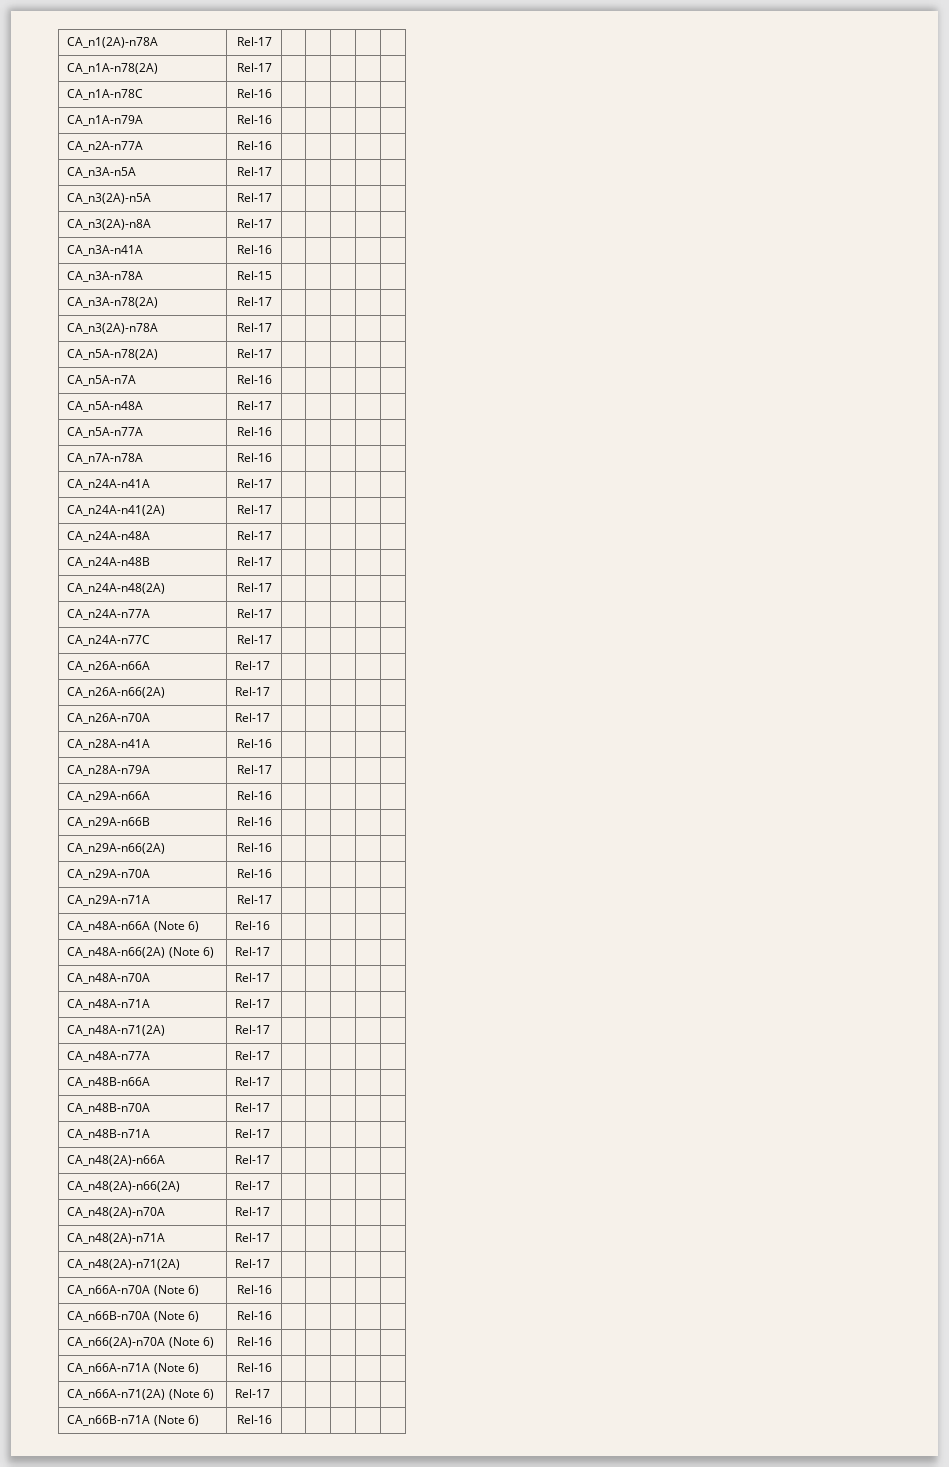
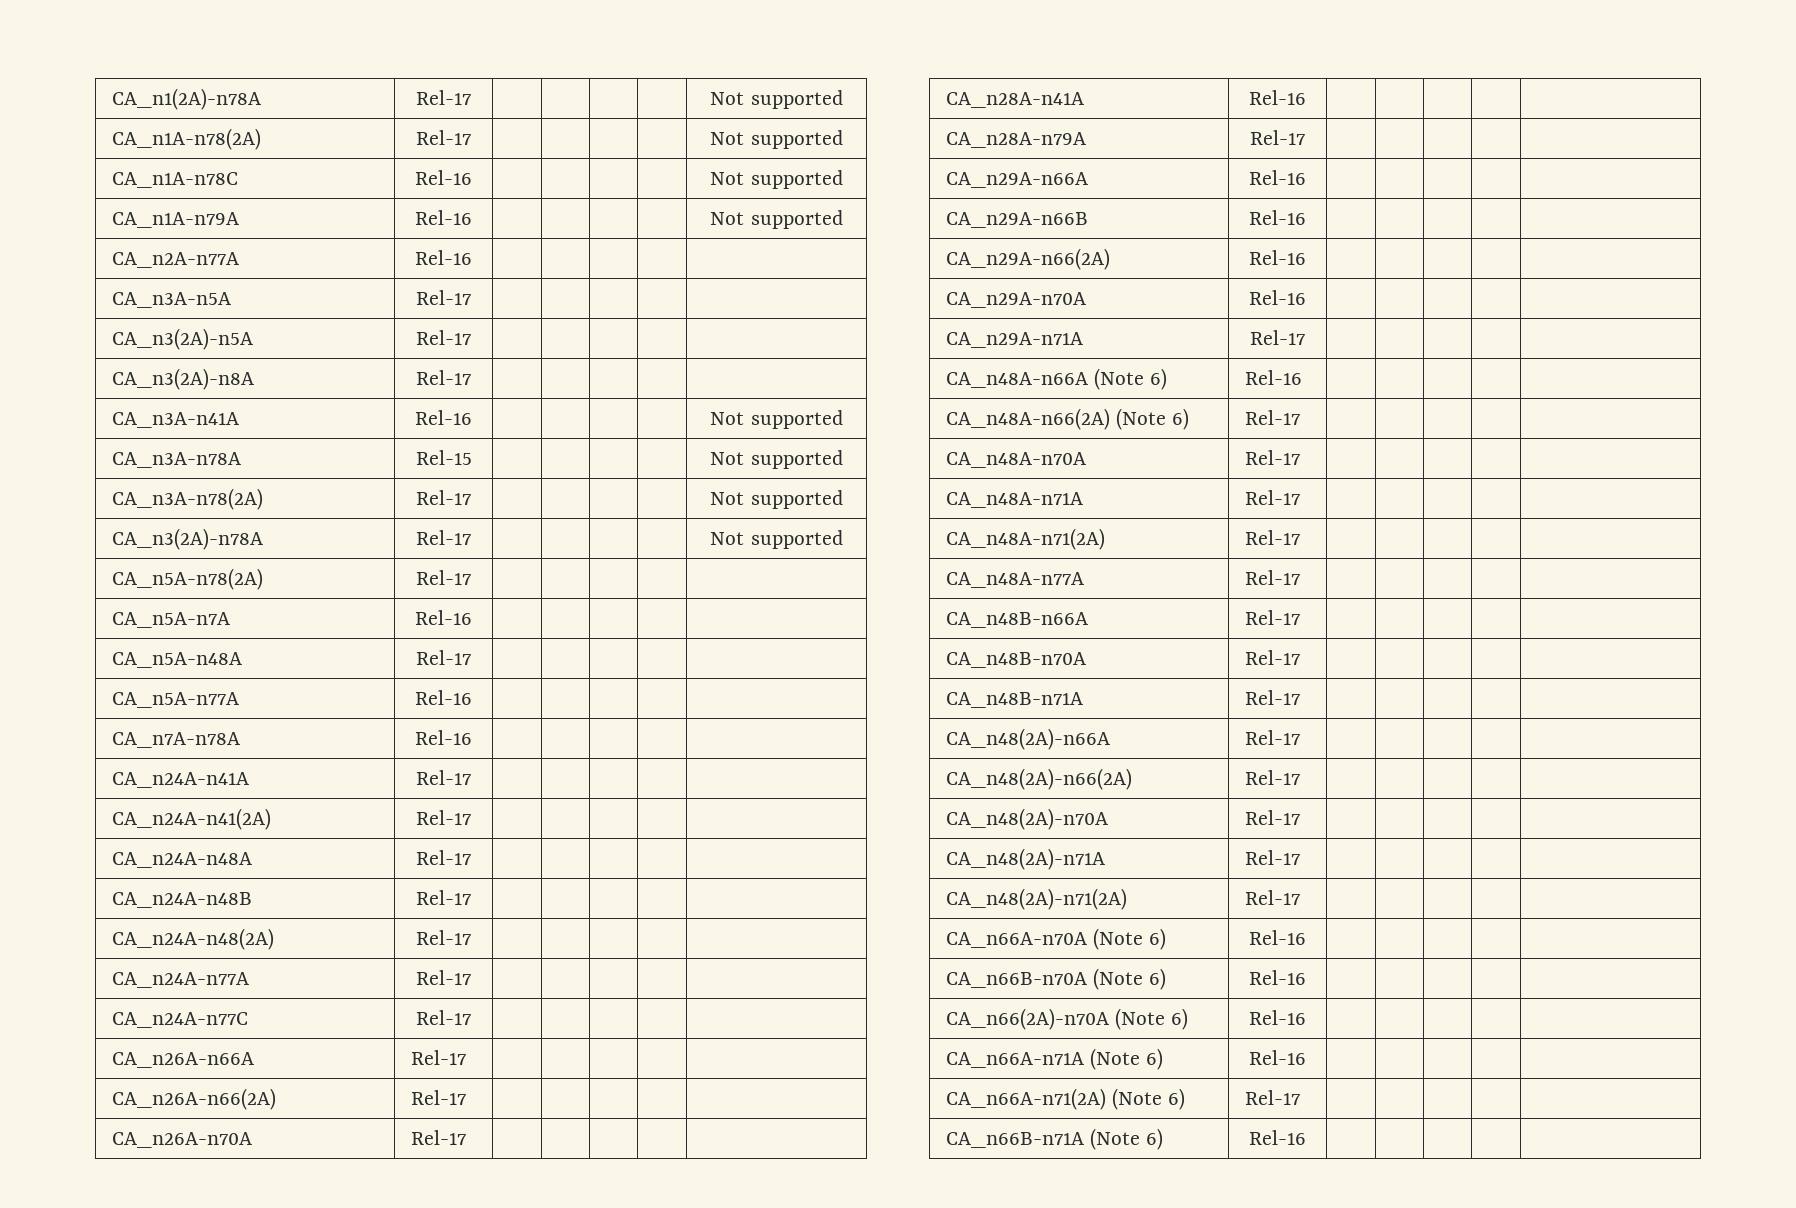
- CA_n1(2A)-n78A | Rel-17 | | | | |
+ CA_n1(2A)-n78A | Rel-17 | | | | | Not supported
- CA_n1A-n78(2A) | Rel-17 | | | | |
+ CA_n1A-n78(2A) | Rel-17 | | | | | Not supported
- CA_n1A-n78C | Rel-16 | | | | |
+ CA_n1A-n78C | Rel-16 | | | | | Not supported
- CA_n1A-n79A | Rel-16 | | | | |
+ CA_n1A-n79A | Rel-16 | | | | | Not supported
- CA_n3A-n41A | Rel-16 | | | | |
+ CA_n3A-n41A | Rel-16 | | | | | Not supported
- CA_n3A-n78A | Rel-15 | | | | |
+ CA_n3A-n78A | Rel-15 | | | | | Not supported
- CA_n3A-n78(2A) | Rel-17 | | | | |
+ CA_n3A-n78(2A) | Rel-17 | | | | | Not supported
- CA_n3(2A)-n78A | Rel-17 | | | | |
+ CA_n3(2A)-n78A | Rel-17 | | | | | Not supported

